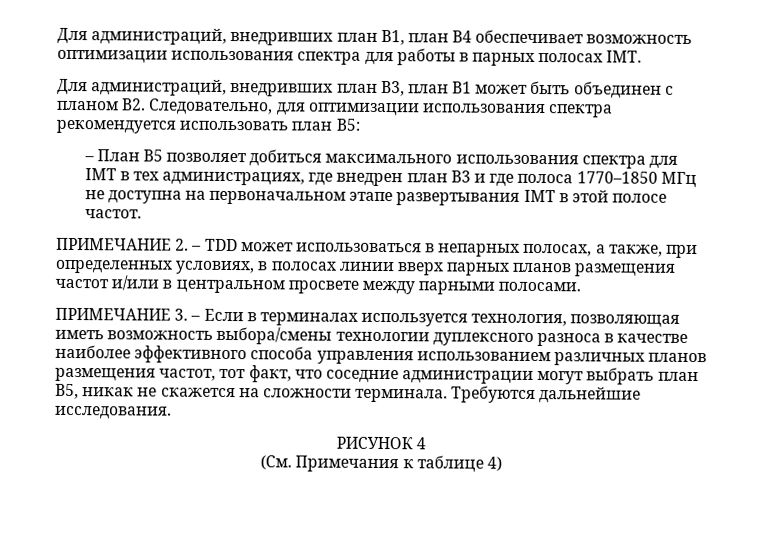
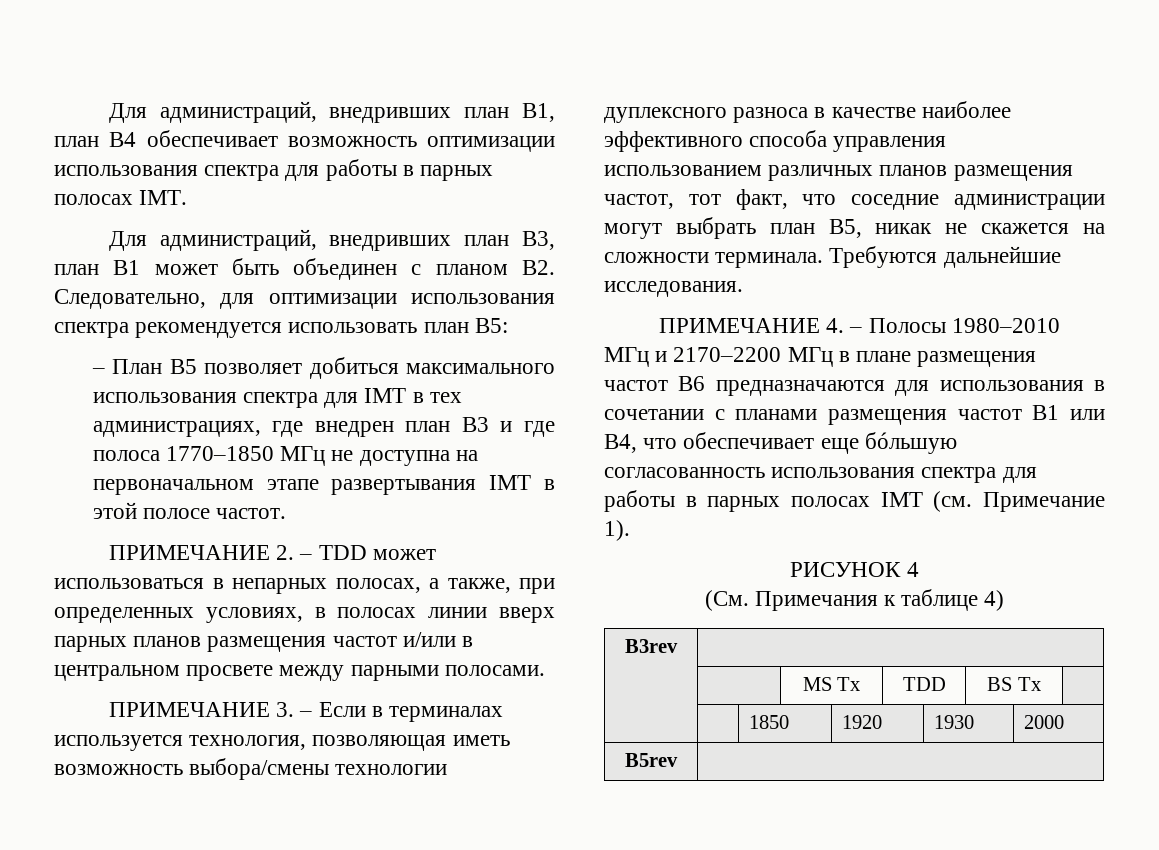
+ ПРИМЕЧАНИЕ 4. – Полосы 1980–2010 МГц и 2170–2200 МГц в плане размещения частот B6 предназначаются для использования в сочетании с планами размещения частот B1 или B4, что обеспечивает еще бóльшую согласованность использования спектра для работы в парных полосах IMT (см. Примечание 1).
+ B3rev |
+ | | MS Tx | TDD | BS Tx |
+ | | 1850 | 1920 | 1930 | 2000
+ B5rev |

